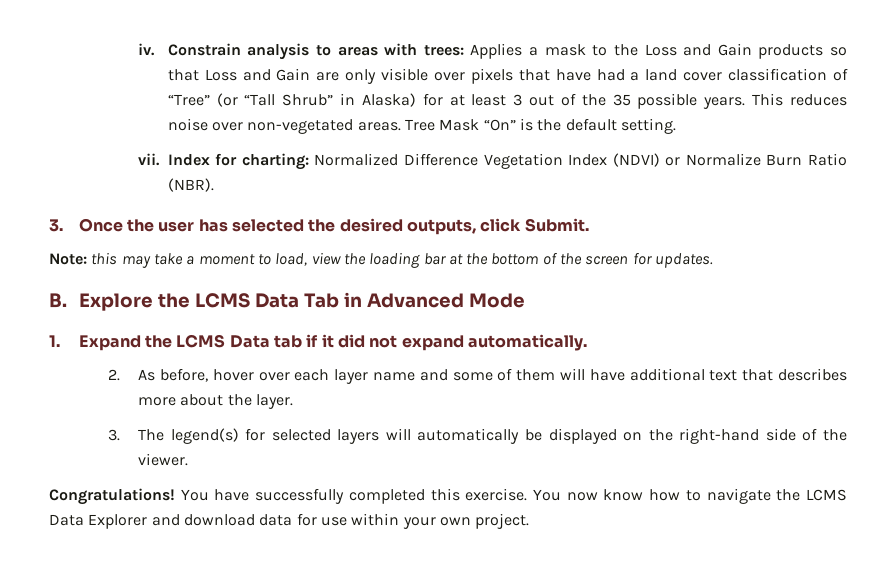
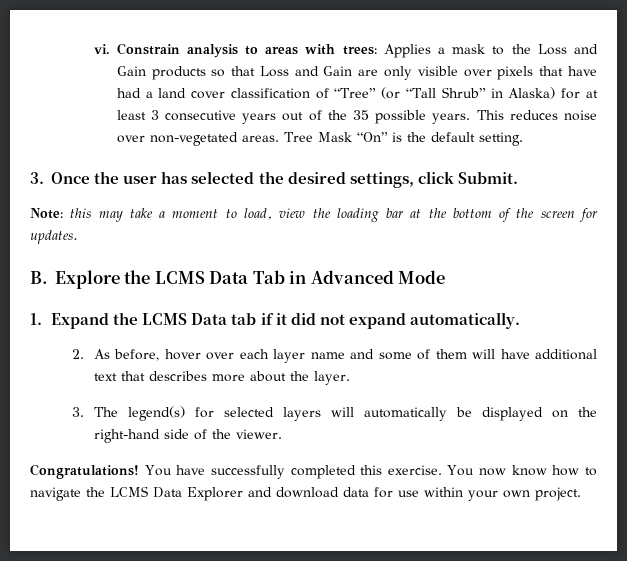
- iv.
+ vi.
- Constrain analysis to areas with trees: Applies a mask to the Loss and Gain products so that Loss and Gain are only visible over pixels that have had a land cover classification of “Tree” (or “Tall Shrub” in Alaska) for at least 3 out of the 35 possible years.
+ Constrain analysis to areas with trees: Applies a mask to the Loss and Gain products so that Loss and Gain are only visible over pixels that have had a land cover classification of “Tree” (or “Tall Shrub” in Alaska) for at least 3 consecutive years out of the 35 possible years.
- vii. Index for charting: Normalized Difference Vegetation Index (NDVI) or Normalize Burn Ratio (NBR).
- 3. Once the user has selected the desired outputs, click Submit.
+ 3. Once the user has selected the desired settings, click Submit.

